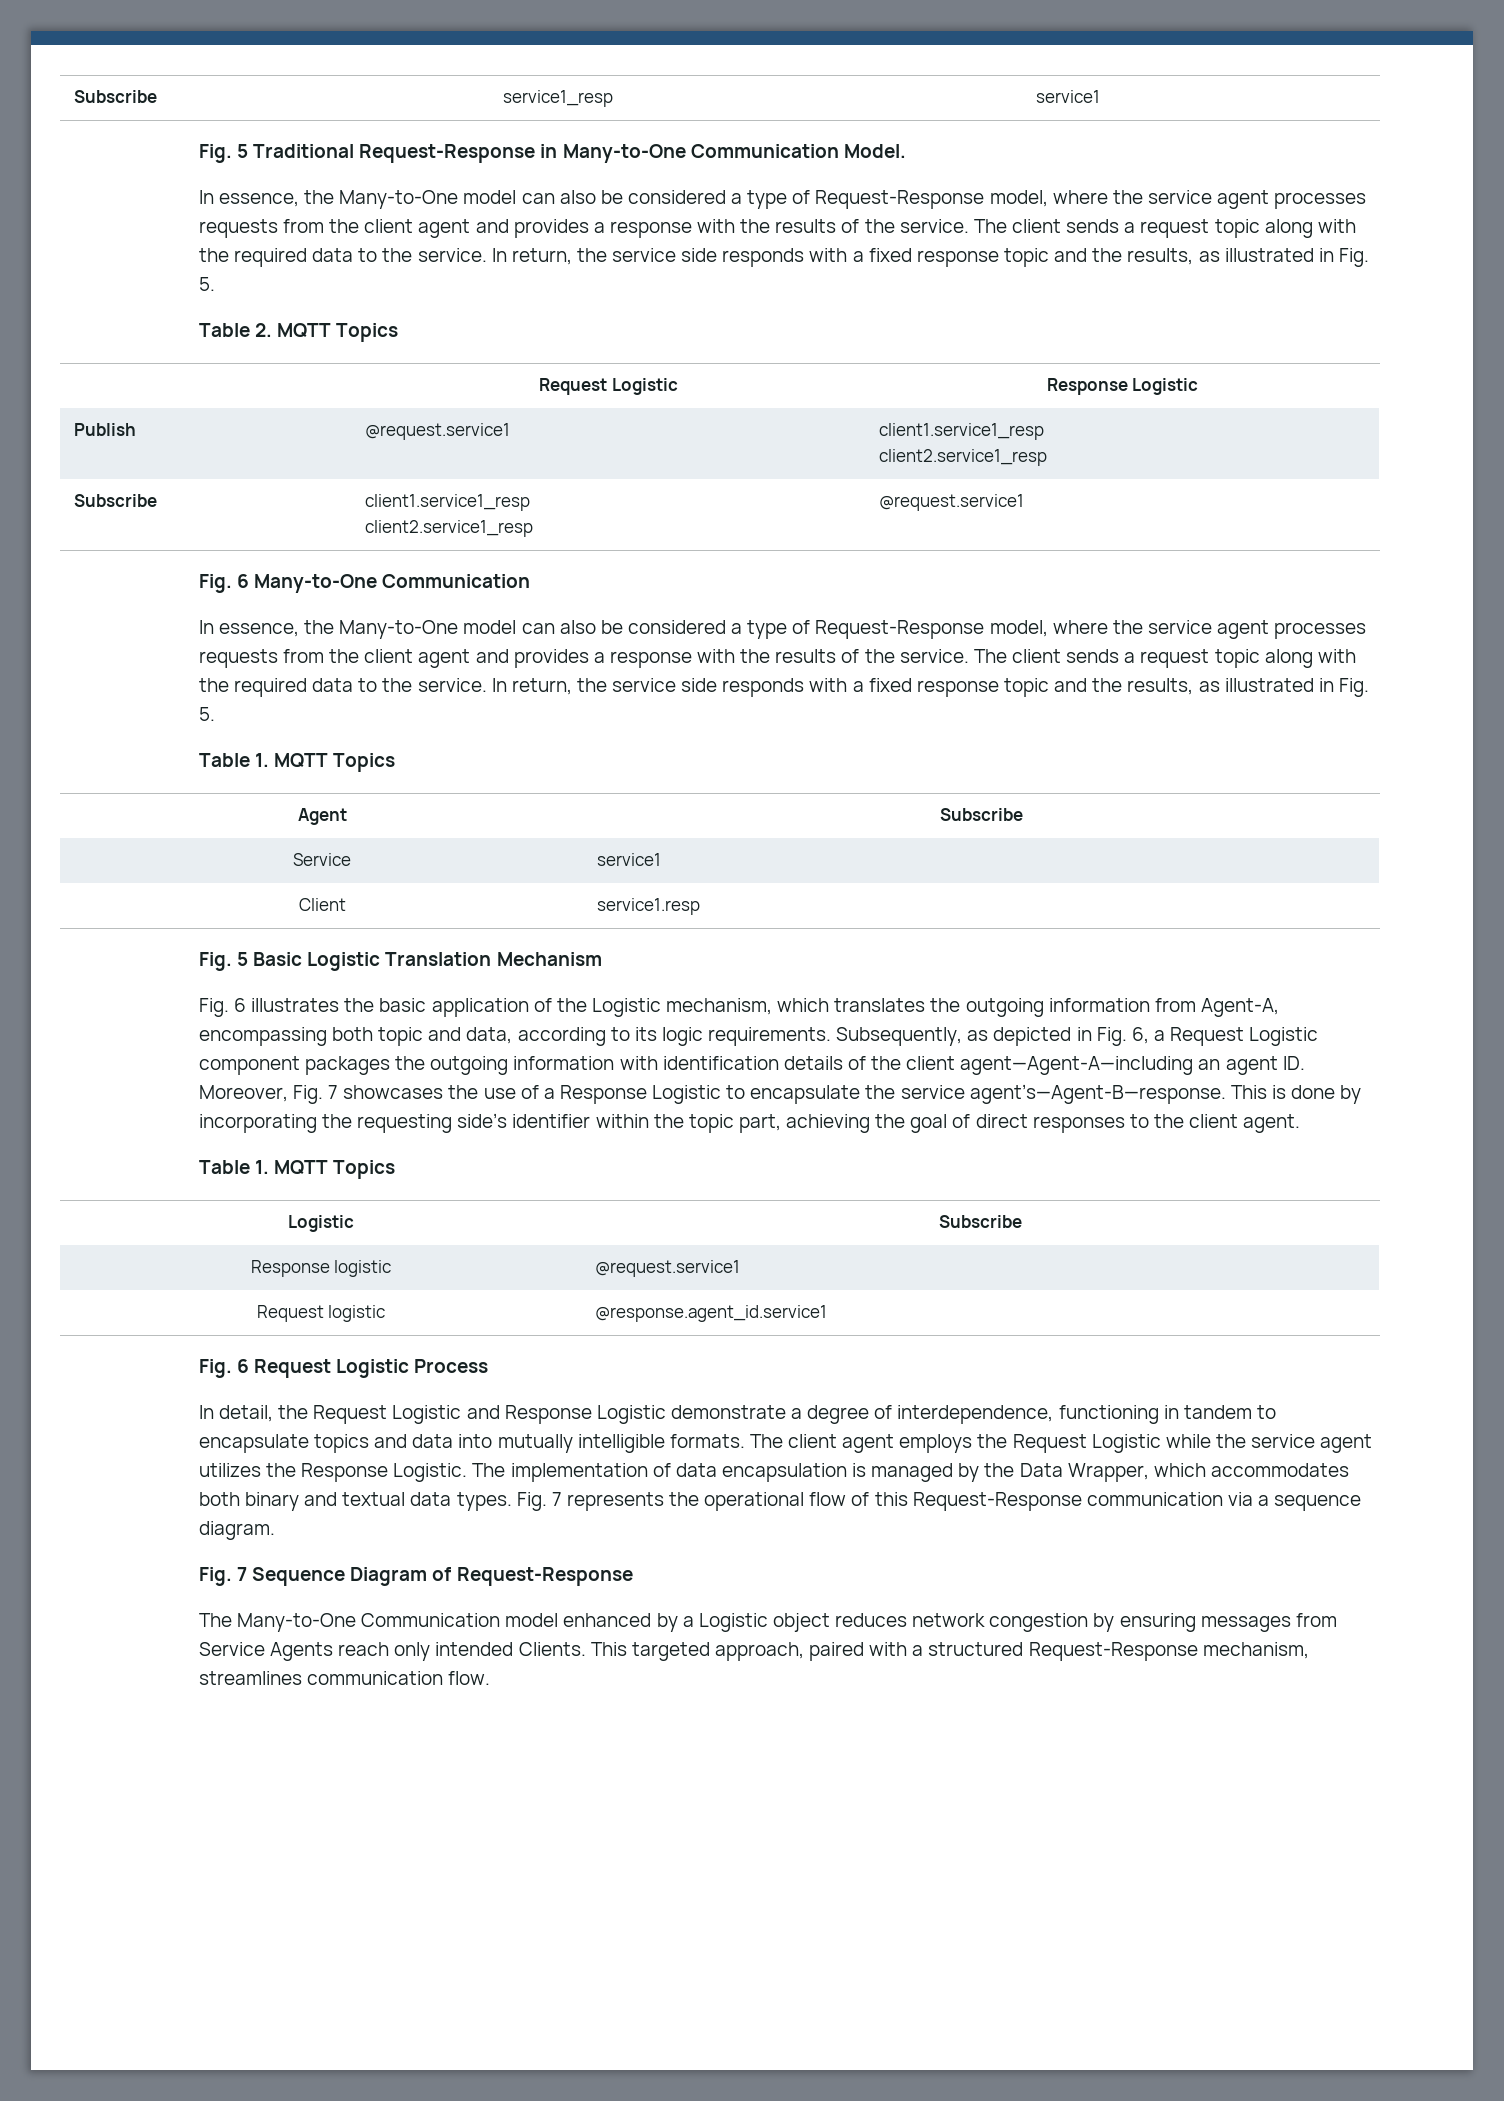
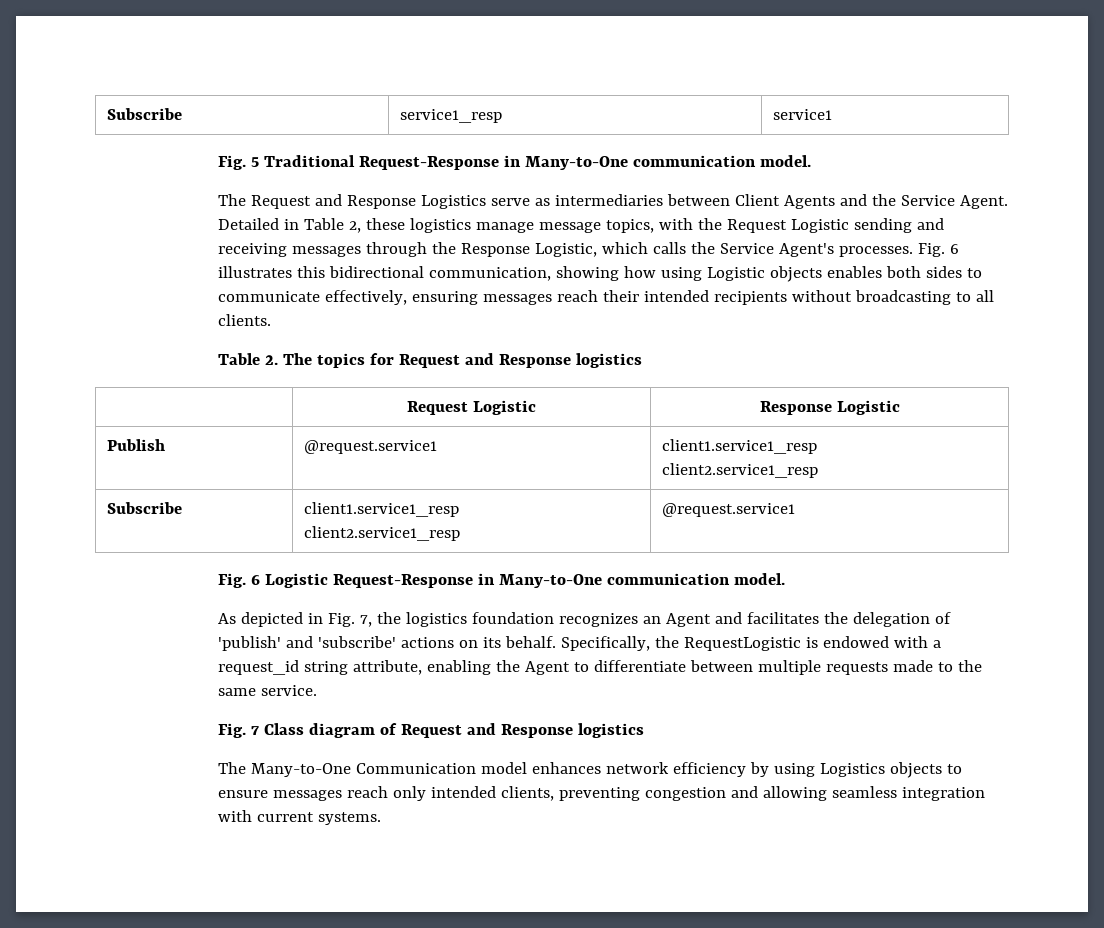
- Fig. 5 Traditional Request-Response in Many-to-One Communication Model.
- In essence, the Many-to-One model can also be considered a type of Request-Response model, where the service agent processes requests from the client agent and provides a response with the results of the service. The client sends a request topic along with the required data to the service. In return, the service side responds with a fixed response topic and the results, as illustrated in Fig. 5.
- Table 2. MQTT Topics
+ Fig. 5 Traditional Request-Response in Many-to-One communication model.
+ The Request and Response Logistics serve as intermediaries between Client Agents and the Service Agent. Detailed in Table 2, these logistics manage message topics, with the Request Logistic sending and receiving messages through the Response Logistic, which calls the Service Agent's processes. Fig. 6 illustrates this bidirectional communication, showing how using Logistic objects enables both sides to communicate effectively, ensuring messages reach their intended recipients without broadcasting to all clients.
+ Table 2. The topics for Request and Response logistics
- Fig. 6 Many-to-One Communication
- In essence, the Many-to-One model can also be considered a type of Request-Response model, where the service agent processes requests from the client agent and provides a response with the results of the service. The client sends a request topic along with the required data to the service. In return, the service side responds with a fixed response topic and the results, as illustrated in Fig. 5.
- Table 1. MQTT Topics
- Agent | Subscribe
- Service | service1
- Client | service1.resp
- Fig. 5 Basic Logistic Translation Mechanism
- Fig. 6 illustrates the basic application of the Logistic mechanism, which translates the outgoing information from Agent-A, encompassing both topic and data, according to its logic requirements. Subsequently, as depicted in Fig. 6, a Request Logistic component packages the outgoing information with identification details of the client agent—Agent-A—including an agent ID. Moreover, Fig. 7 showcases the use of a Response Logistic to encapsulate the service agent’s—Agent-B—response. This is done by incorporating the requesting side’s identifier within the topic part, achieving the goal of direct responses to the client agent.
- Table 1. MQTT Topics
- Logistic | Subscribe
- Response logistic | @request.service1
- Request logistic | @response.agent_id.service1
- Fig. 6 Request Logistic Process
- In detail, the Request Logistic and Response Logistic demonstrate a degree of interdependence, functioning in tandem to encapsulate topics and data into mutually intelligible formats. The client agent employs the Request Logistic while the service agent utilizes the Response Logistic. The implementation of data encapsulation is managed by the Data Wrapper, which accommodates both binary and textual data types. Fig. 7 represents the operational flow of this Request-Response communication via a sequence diagram.
- Fig. 7 Sequence Diagram of Request-Response
- The Many-to-One Communication model enhanced by a Logistic object reduces network congestion by ensuring messages from Service Agents reach only intended Clients. This targeted approach, paired with a structured Request-Response mechanism, streamlines communication flow.
+ Fig. 6 Logistic Request-Response in Many-to-One communication model.
+ As depicted in Fig. 7, the logistics foundation recognizes an Agent and facilitates the delegation of 'publish' and 'subscribe' actions on its behalf. Specifically, the RequestLogistic is endowed with a request_id string attribute, enabling the Agent to differentiate between multiple requests made to the same service.
+ Fig. 7 Class diagram of Request and Response logistics
+ The Many-to-One Communication model enhances network efficiency by using Logistics objects to ensure messages reach only intended clients, preventing congestion and allowing seamless integration with current systems.

